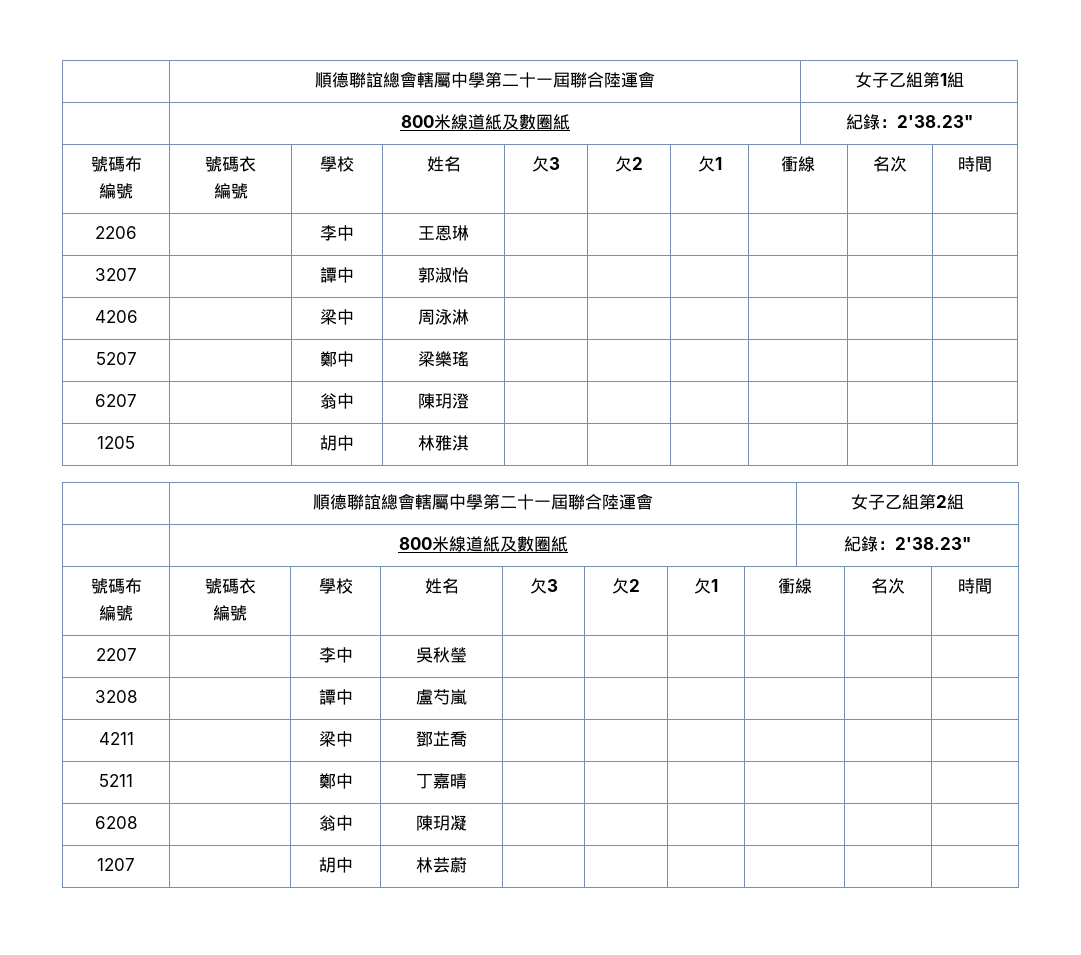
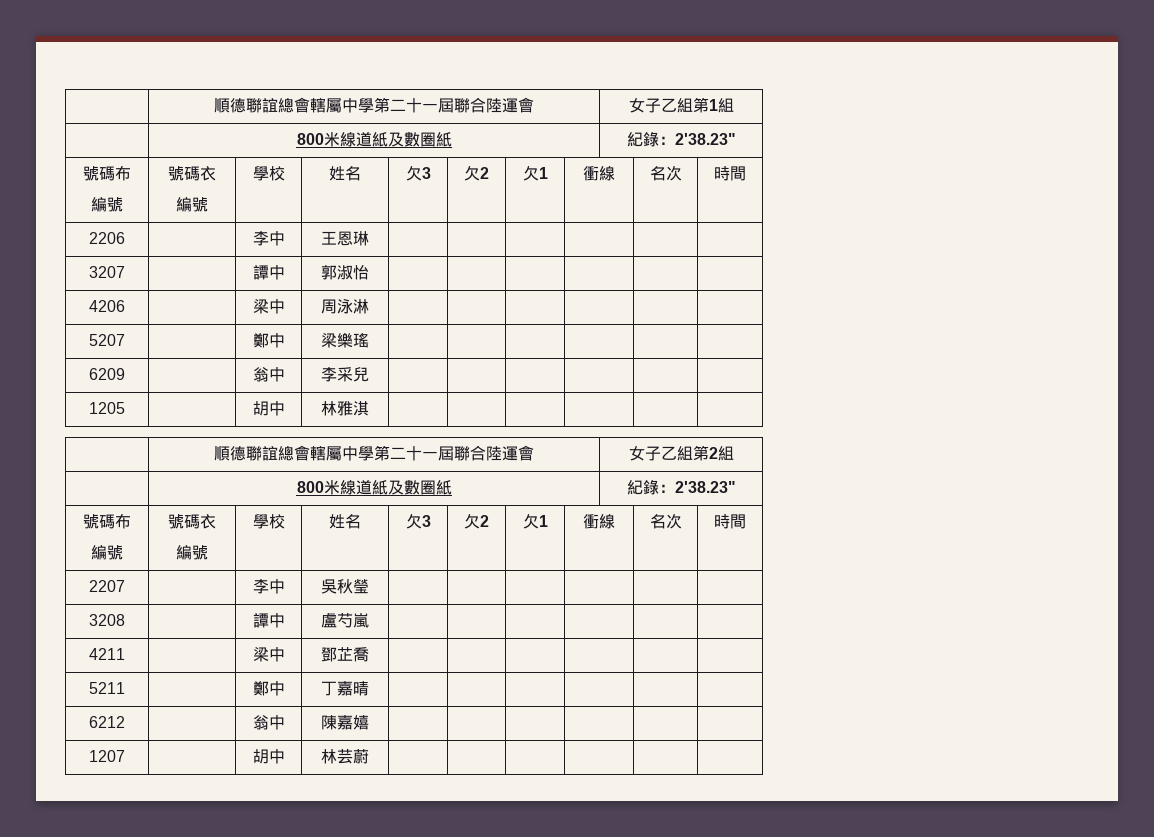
- 6207 | | 翁中 | 陳玥澄 | | | | | |
+ 6209 | | 翁中 | 李采兒 | | | | | |
- 6208 | | 翁中 | 陳玥凝 | | | | | |
+ 6212 | | 翁中 | 陳嘉嬉 | | | | | |

